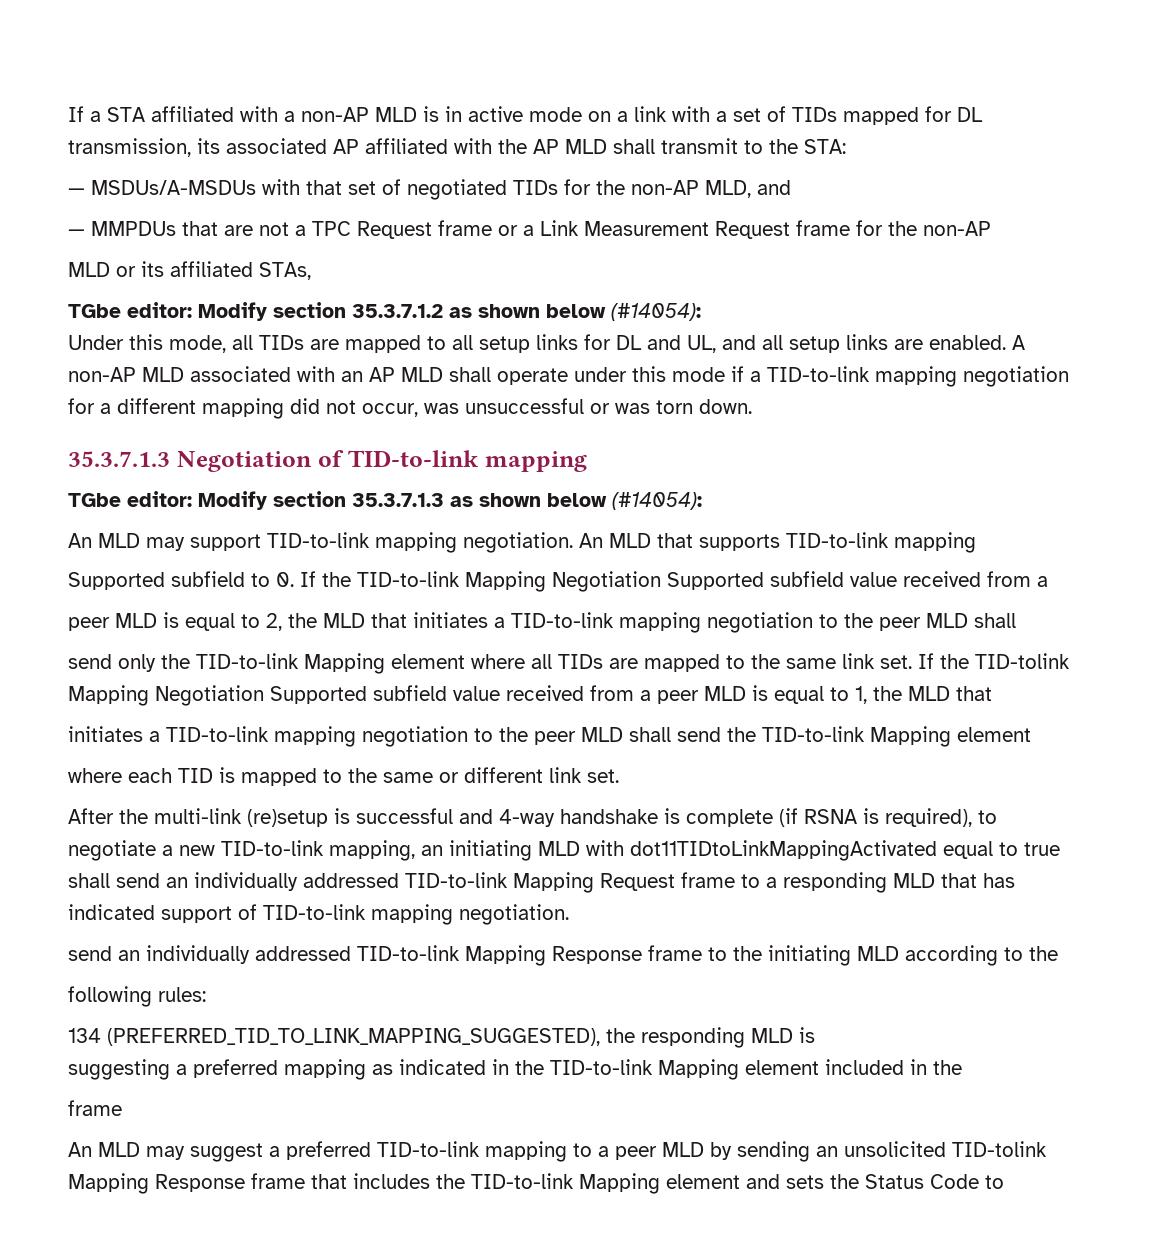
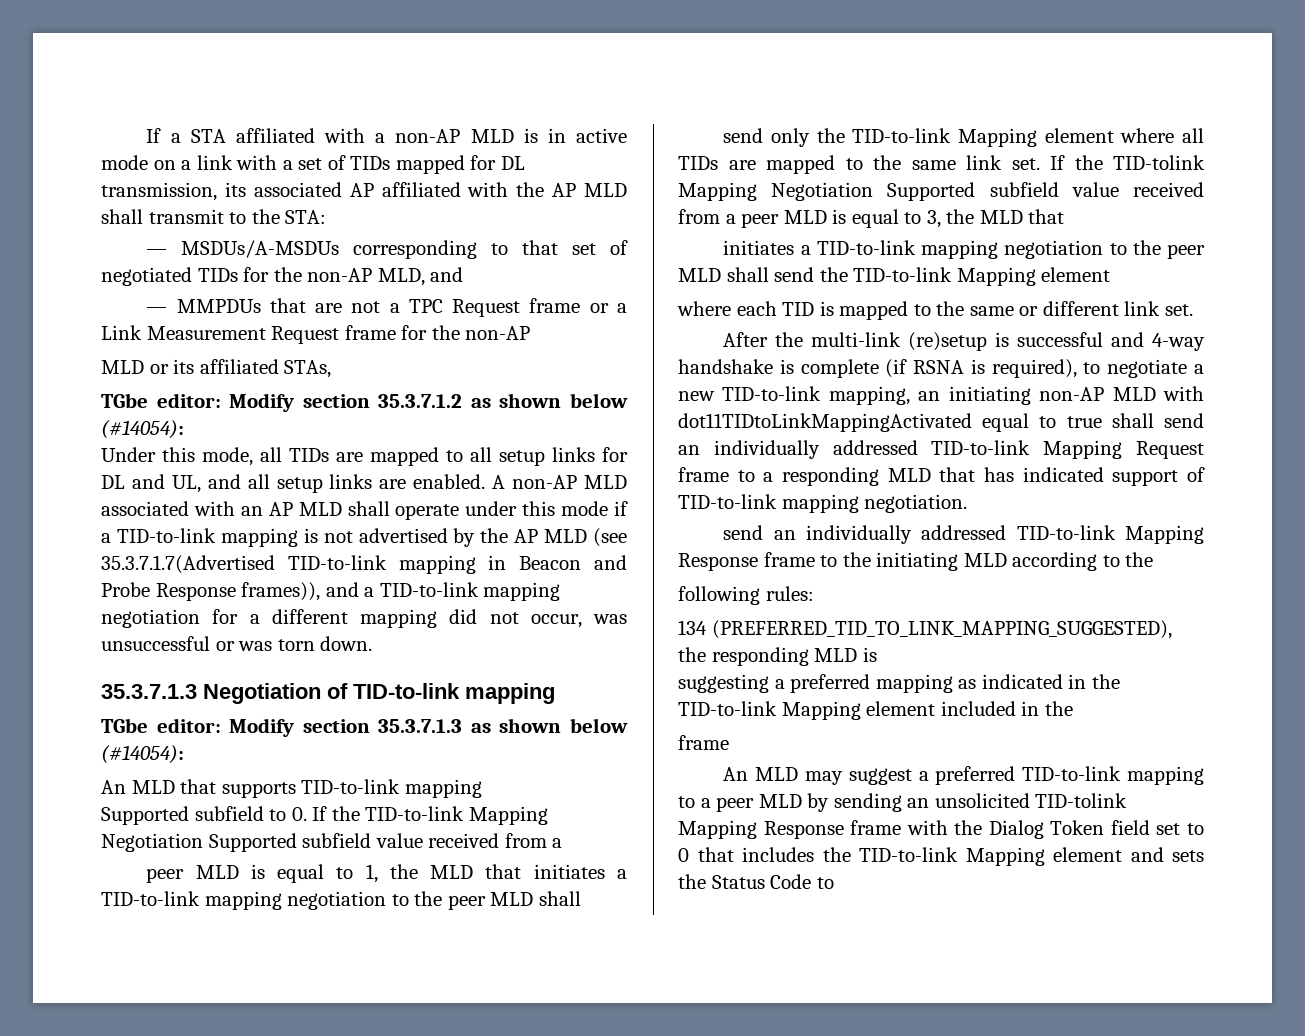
- — MSDUs/A-MSDUs with that set of negotiated TIDs for the non-AP MLD, and
+ — MSDUs/A-MSDUs corresponding to that set of negotiated TIDs for the non-AP MLD, and
- A non-AP MLD associated with an AP MLD shall operate under this mode if a TID-to-link mapping negotiation for a different mapping did not occur, was unsuccessful or was torn down.
+ A non-AP MLD associated with an AP MLD shall operate under this mode if a TID-to-link mapping is not advertised by the AP MLD (see 35.3.7.1.7(Advertised TID-to-link mapping in Beacon and Probe Response frames)), and a TID-to-link mapping negotiation for a different mapping did not occur, was unsuccessful or was torn down.
- An MLD may support TID-to-link mapping negotiation. An MLD that supports TID-to-link mapping
+ An MLD that supports TID-to-link mapping
- peer MLD is equal to 2, the MLD that initiates a TID-to-link mapping negotiation to the peer MLD shall
+ peer MLD is equal to 1, the MLD that initiates a TID-to-link mapping negotiation to the peer MLD shall
- If the TID-tolink Mapping Negotiation Supported subfield value received from a peer MLD is equal to 1, the MLD that
+ If the TID-tolink Mapping Negotiation Supported subfield value received from a peer MLD is equal to 3, the MLD that
- After the multi-link (re)setup is successful and 4-way handshake is complete (if RSNA is required), to negotiate a new TID-to-link mapping, an initiating MLD with dot11TIDtoLinkMappingActivated equal to true shall send an individually addressed TID-to-link Mapping Request frame to a responding MLD that has indicated support of TID-to-link mapping negotiation.
+ After the multi-link (re)setup is successful and 4-way handshake is complete (if RSNA is required), to negotiate a new TID-to-link mapping, an initiating non-AP MLD with dot11TIDtoLinkMappingActivated equal to true shall send an individually addressed TID-to-link Mapping Request frame to a responding MLD that has indicated support of TID-to-link mapping negotiation.
- An MLD may suggest a preferred TID-to-link mapping to a peer MLD by sending an unsolicited TID-tolink Mapping Response frame that includes the TID-to-link Mapping element and sets the Status Code to
+ An MLD may suggest a preferred TID-to-link mapping to a peer MLD by sending an unsolicited TID-tolink Mapping Response frame with the Dialog Token field set to 0 that includes the TID-to-link Mapping element and sets the Status Code to

